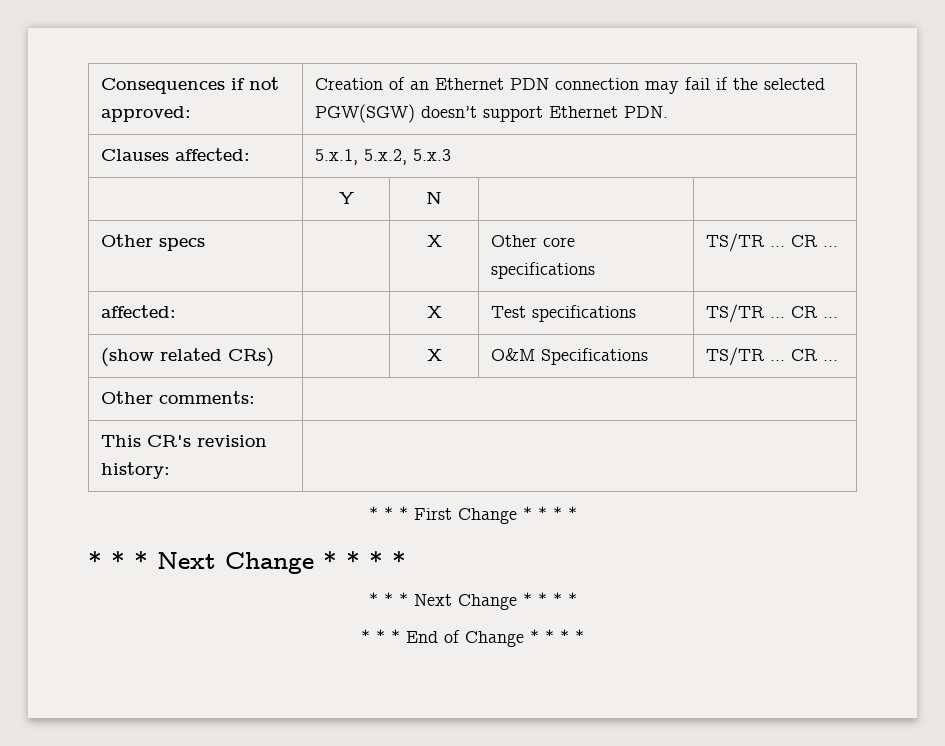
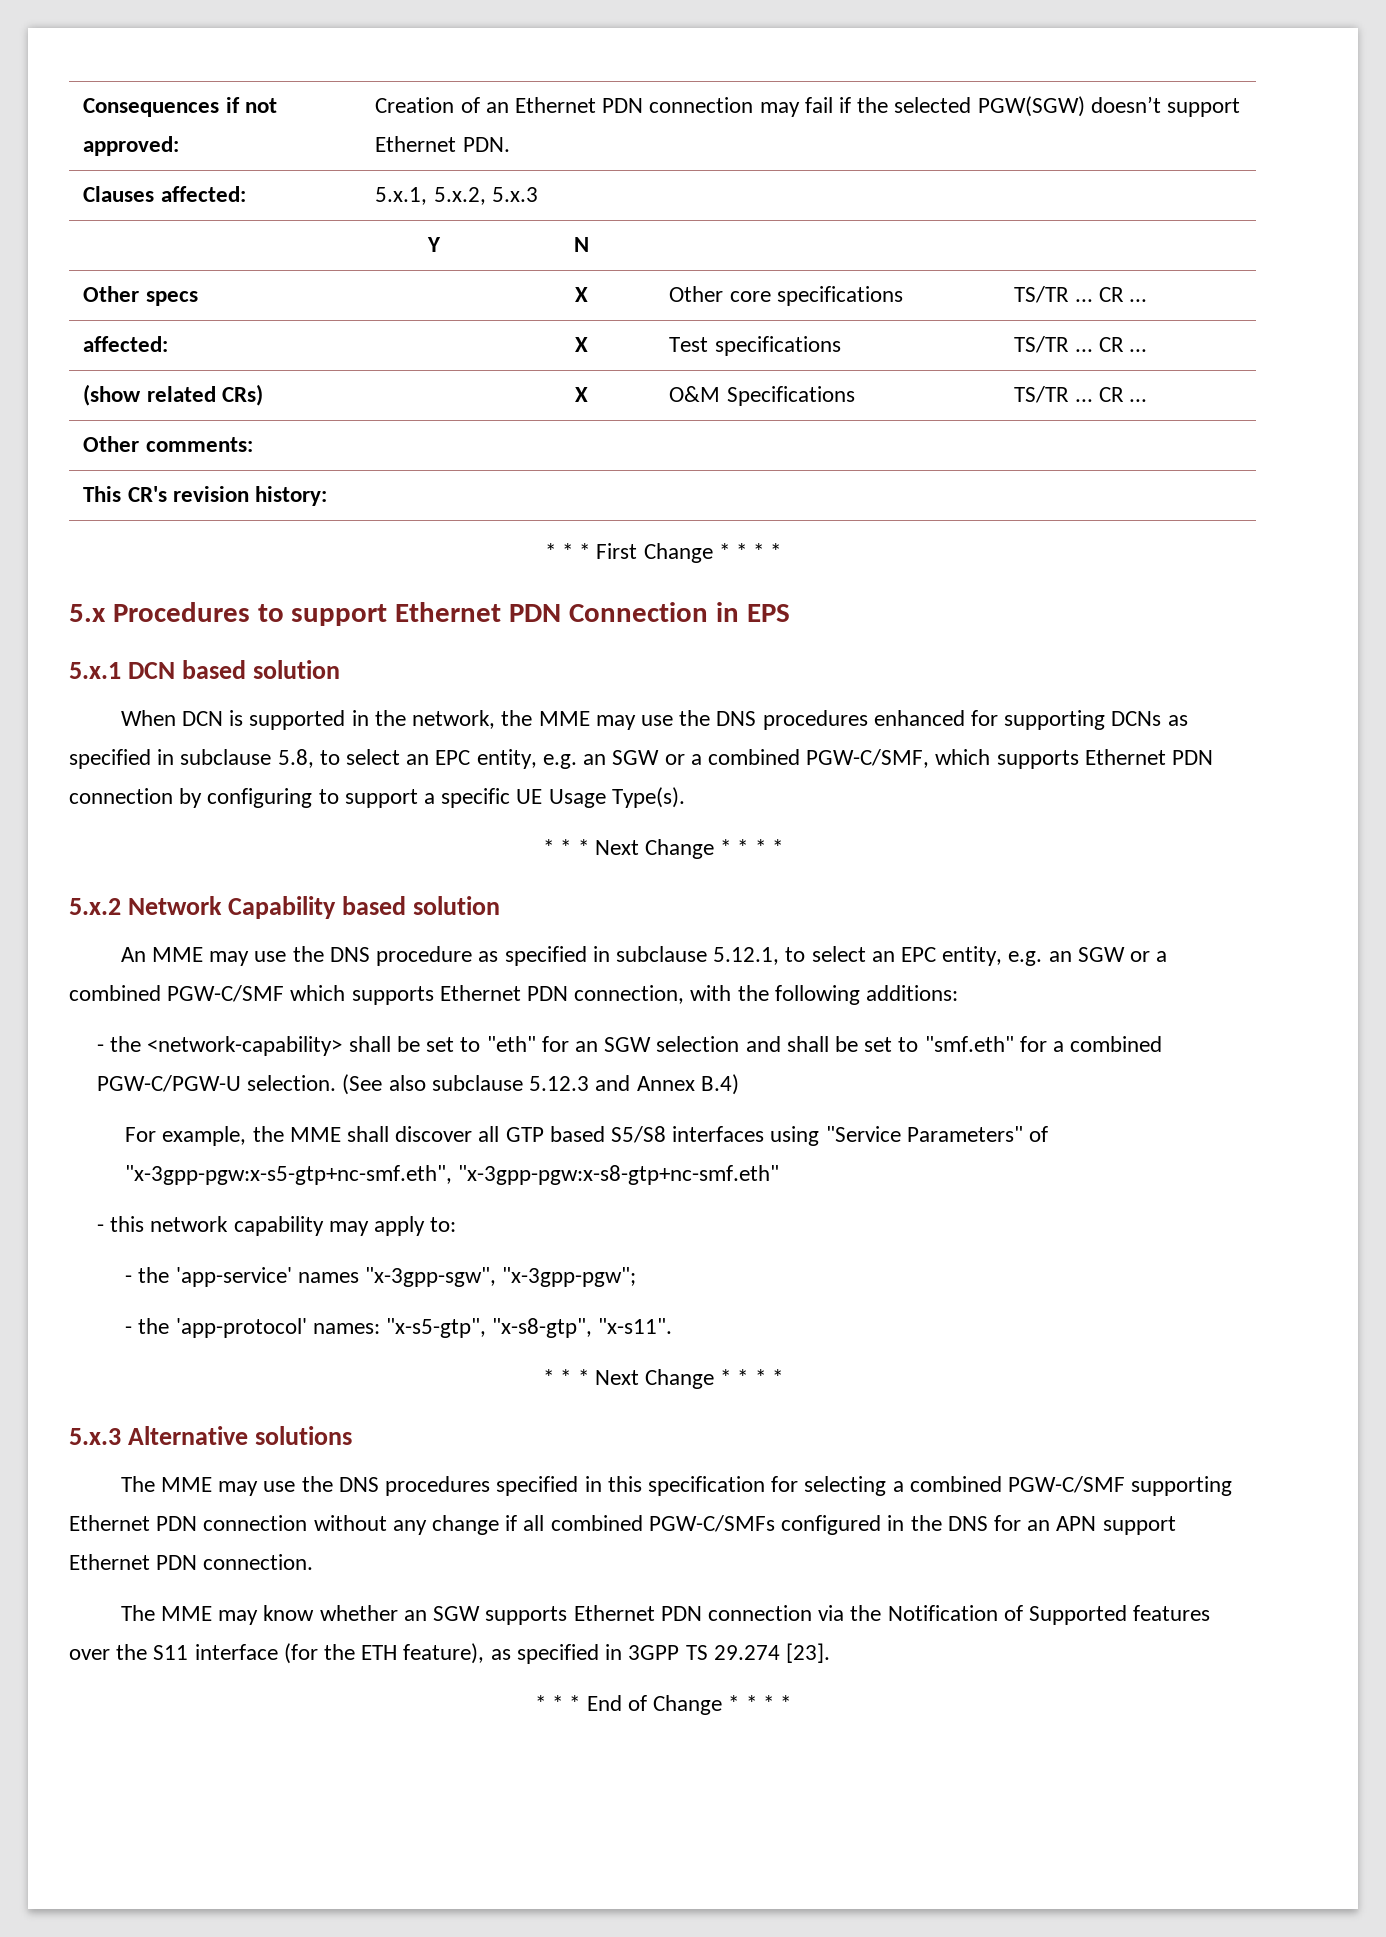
  * * * First Change * * * *
+ 5.x Procedures to support Ethernet PDN Connection in EPS
+ 5.x.1 DCN based solution
+ When DCN is supported in the network, the MME may use the DNS procedures enhanced for supporting DCNs as specified in subclause 5.8, to select an EPC entity, e.g. an SGW or a combined PGW-C/SMF, which supports Ethernet PDN connection by configuring to support a specific UE Usage Type(s).
  * * * Next Change * * * *
+ 5.x.2 Network Capability based solution
+ An MME may use the DNS procedure as specified in subclause 5.12.1, to select an EPC entity, e.g. an SGW or a combined PGW-C/SMF which supports Ethernet PDN connection, with the following additions:
+ - the <network-capability> shall be set to "eth" for an SGW selection and shall be set to "smf.eth" for a combined PGW-C/PGW-U selection. (See also subclause 5.12.3 and Annex B.4)
+ For example, the MME shall discover all GTP based S5/S8 interfaces using "Service Parameters" of "x-3gpp-pgw:x-s5-gtp+nc-smf.eth", "x-3gpp-pgw:x-s8-gtp+nc-smf.eth"
+ - this network capability may apply to:
+ - the 'app-service' names "x-3gpp-sgw", "x-3gpp-pgw";
+ - the 'app-protocol' names: "x-s5-gtp", "x-s8-gtp", "x-s11".
  * * * Next Change * * * *
+ 5.x.3 Alternative solutions
+ The MME may use the DNS procedures specified in this specification for selecting a combined PGW-C/SMF supporting Ethernet PDN connection without any change if all combined PGW-C/SMFs configured in the DNS for an APN support Ethernet PDN connection.
+ The MME may know whether an SGW supports Ethernet PDN connection via the Notification of Supported features over the S11 interface (for the ETH feature), as specified in 3GPP TS 29.274 [23].

